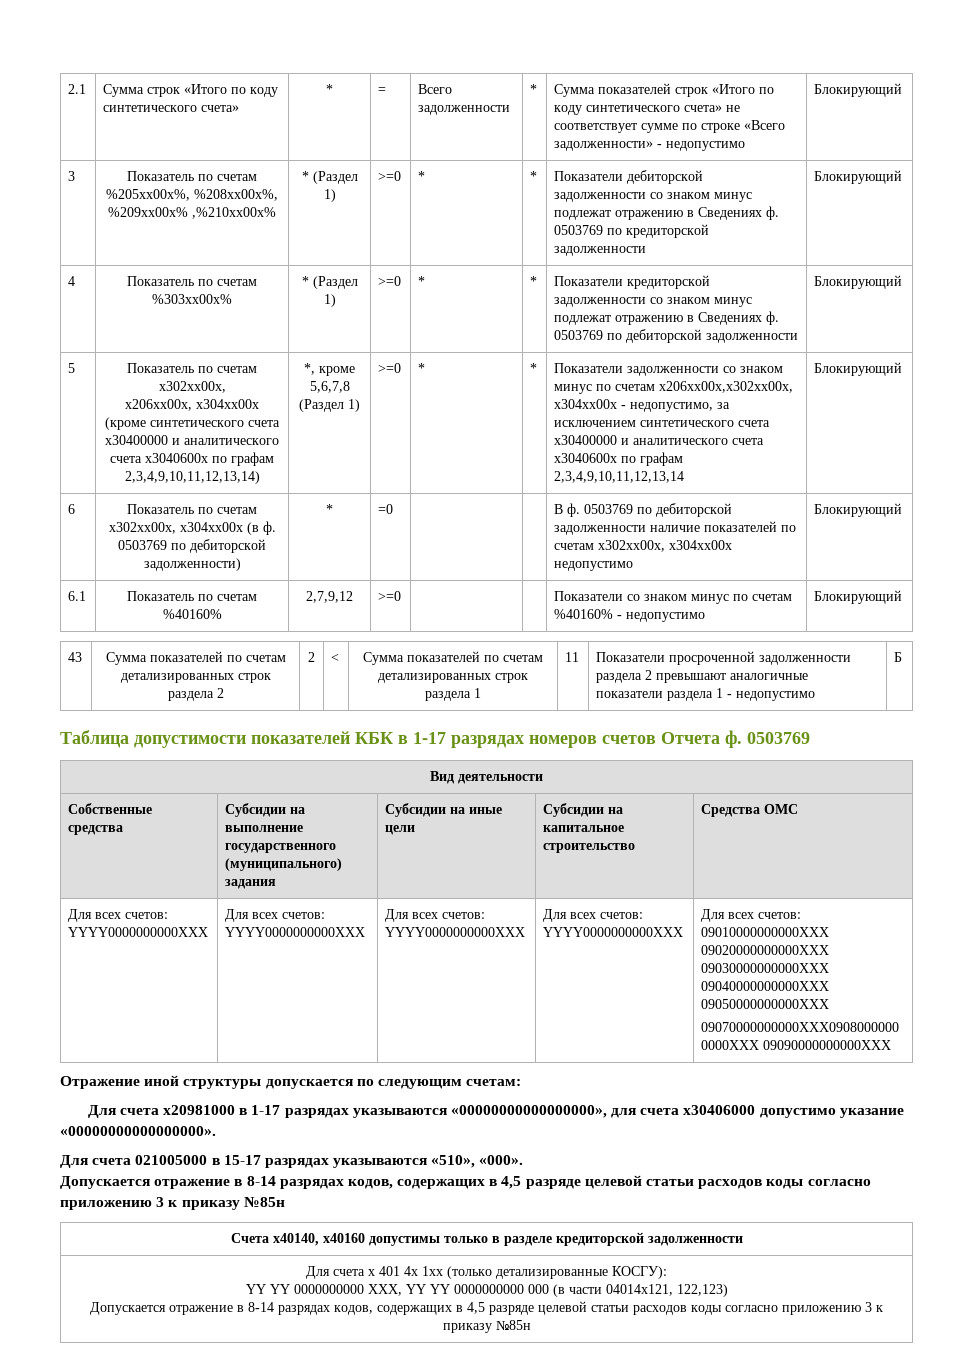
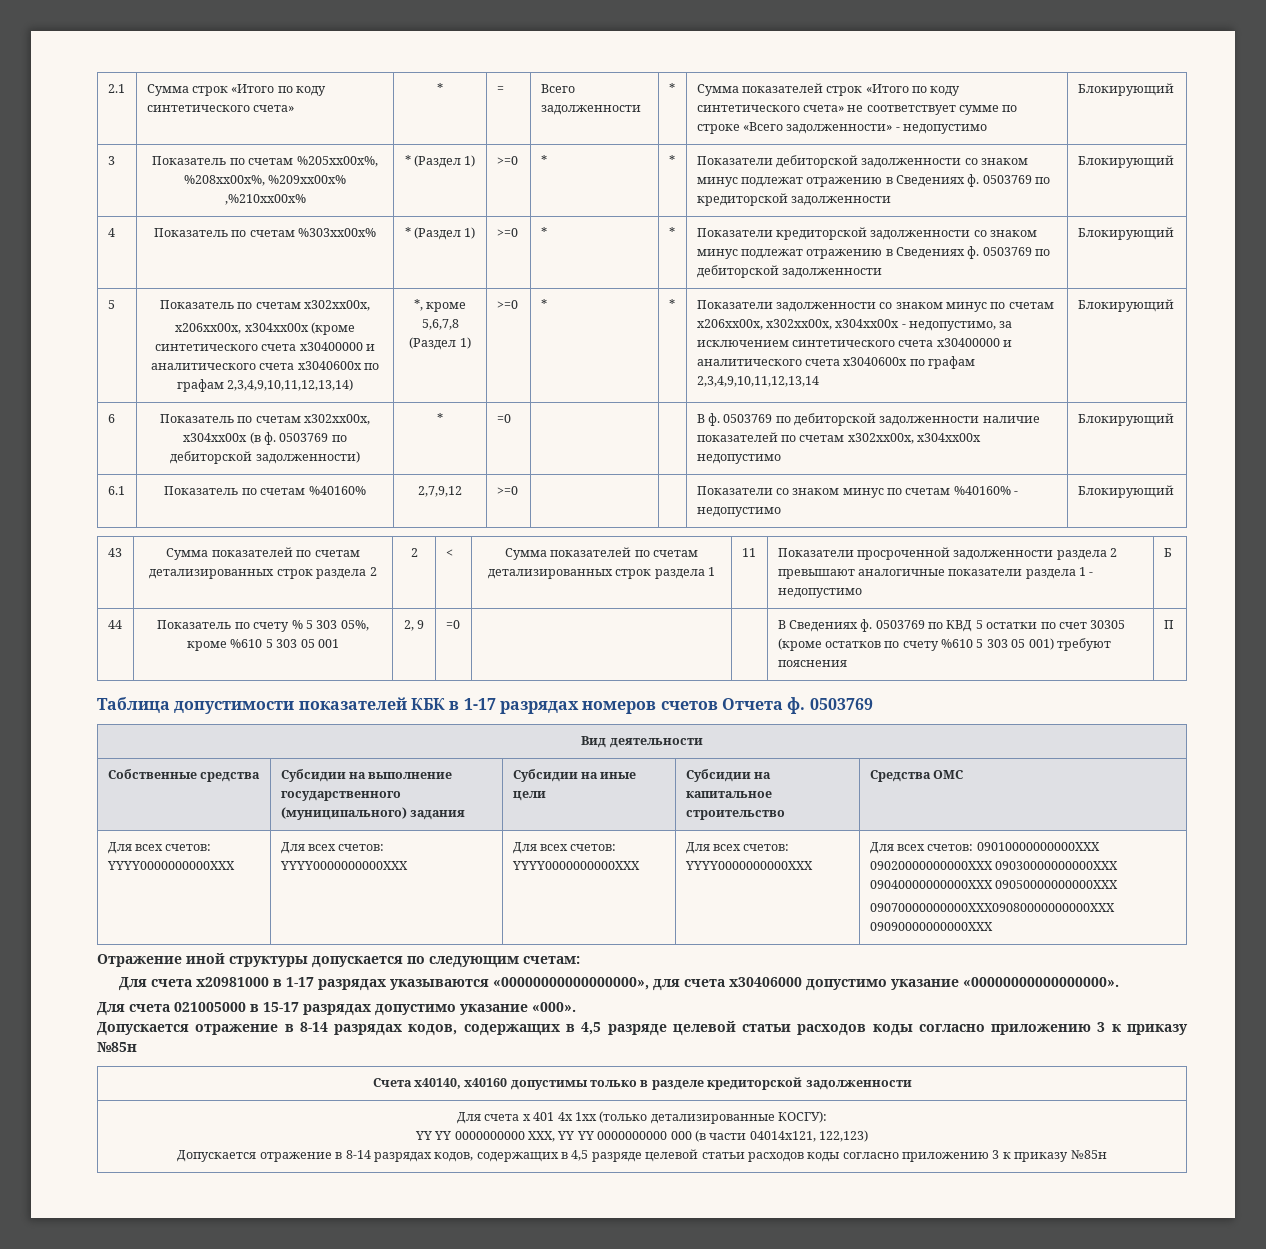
- Показатели задолженности со знаком минус по счетам х206хх00х,х302хх00х, х304хх00х - недопустимо, за исключением синтетического счета х30400000 и аналитического счета х3040600х по графам 2,3,4,9,10,11,12,13,14
+ Показатели задолженности со знаком минус по счетам х206хх00х, х302хх00х, х304хх00х - недопустимо, за исключением синтетического счета х30400000 и аналитического счета х3040600х по графам 2,3,4,9,10,11,12,13,14
+ 44 | Показатель по счету % 5 303 05%, кроме %610 5 303 05 001 | 2, 9 | =0 | | | В Сведениях ф. 0503769 по КВД 5 остатки по счет 30305 (кроме остатков по счету %610 5 303 05 001) требуют пояснения | П
- Для счета 021005000 в 15-17 разрядах указываются «510», «000».
+ Для счета 021005000 в 15-17 разрядах допустимо указание «000».

